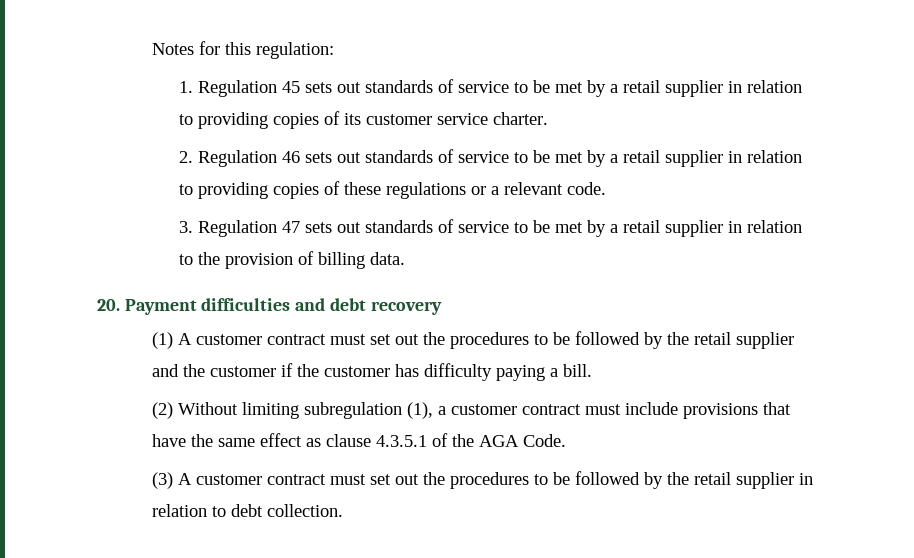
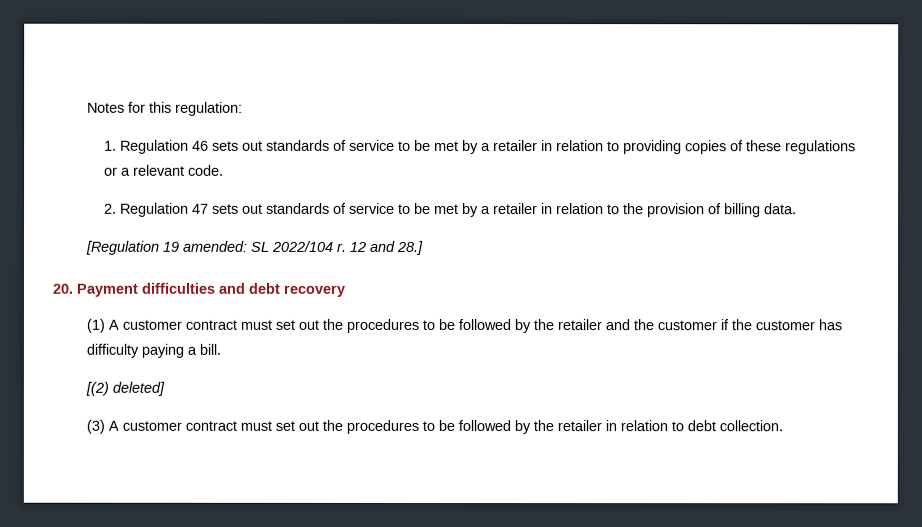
- 1. Regulation 45 sets out standards of service to be met by a retail supplier in relation to providing copies of its customer service charter.
- 2. Regulation 46 sets out standards of service to be met by a retail supplier in relation to providing copies of these regulations or a relevant code.
+ 1. Regulation 46 sets out standards of service to be met by a retailer in relation to providing copies of these regulations or a relevant code.
- 3. Regulation 47 sets out standards of service to be met by a retail supplier in relation to the provision of billing data.
+ 2. Regulation 47 sets out standards of service to be met by a retailer in relation to the provision of billing data.
+ [Regulation 19 amended: SL 2022/104 r. 12 and 28.]
- (1) A customer contract must set out the procedures to be followed by the retail supplier and the customer if the customer has difficulty paying a bill.
+ (1) A customer contract must set out the procedures to be followed by the retailer and the customer if the customer has difficulty paying a bill.
- (2) Without limiting subregulation (1), a customer contract must include provisions that have the same effect as clause 4.3.5.1 of the AGA Code.
+ [(2) deleted]
- (3) A customer contract must set out the procedures to be followed by the retail supplier in relation to debt collection.
+ (3) A customer contract must set out the procedures to be followed by the retailer in relation to debt collection.

